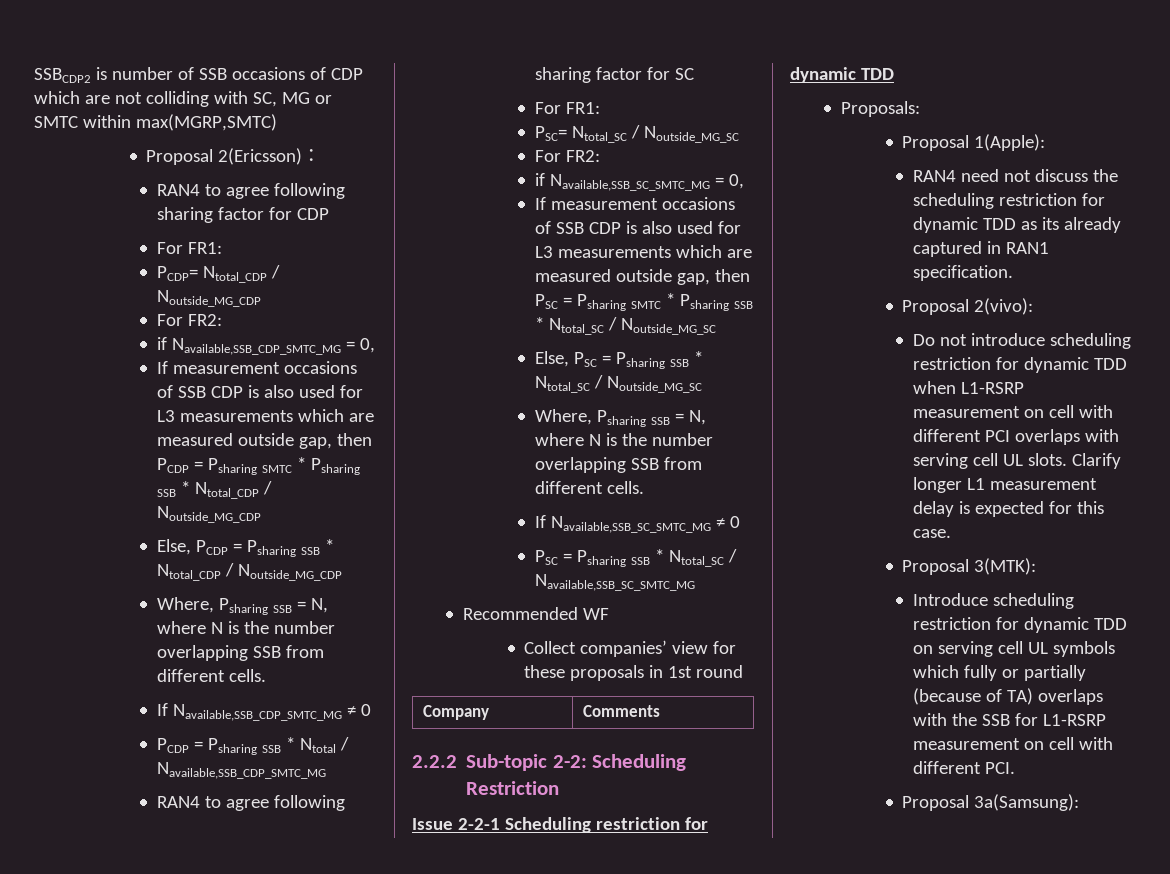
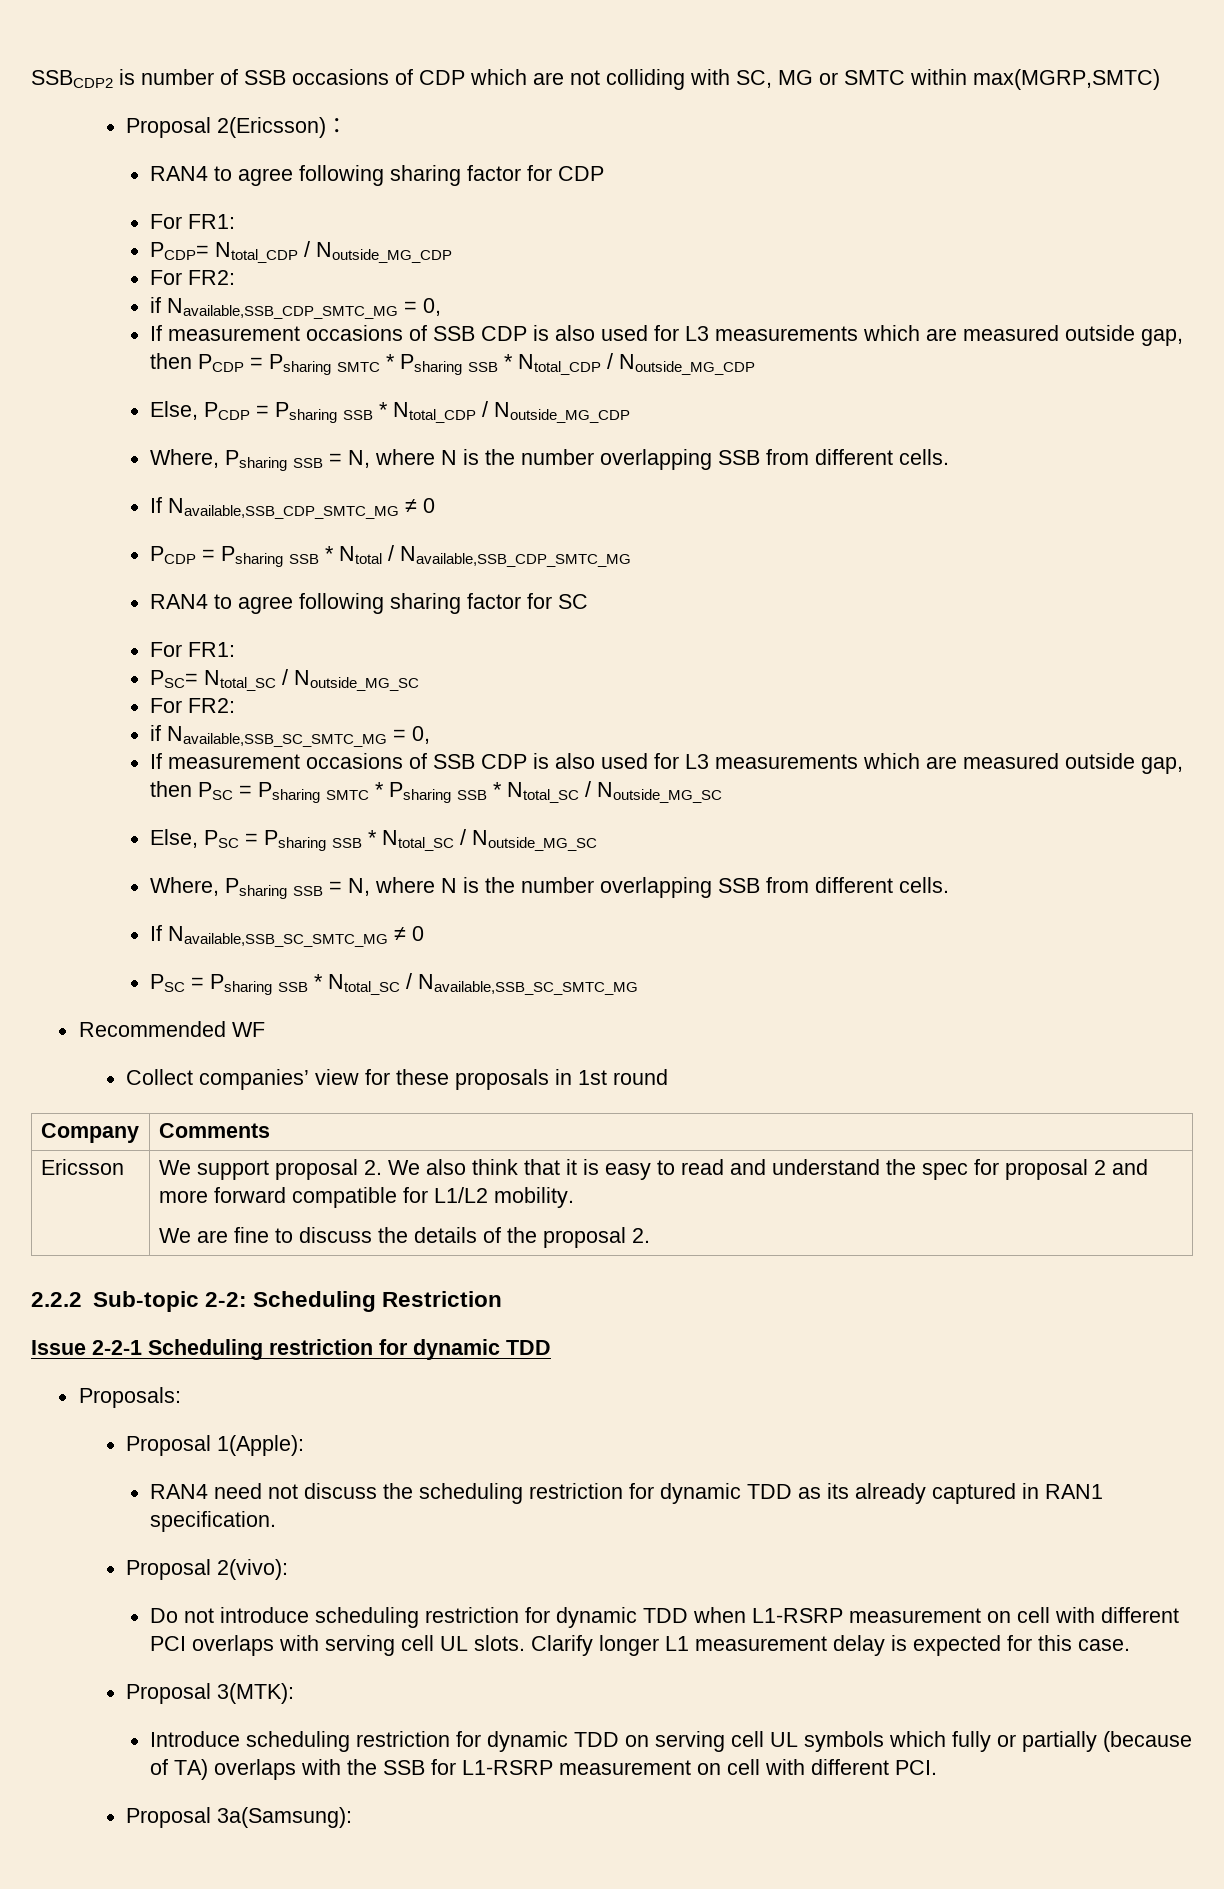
+ Ericsson | We support proposal 2. We also think that it is easy to read and understand the spec for proposal 2 and more forward compatible for L1/L2 mobility.
+ We are fine to discuss the details of the proposal 2.

